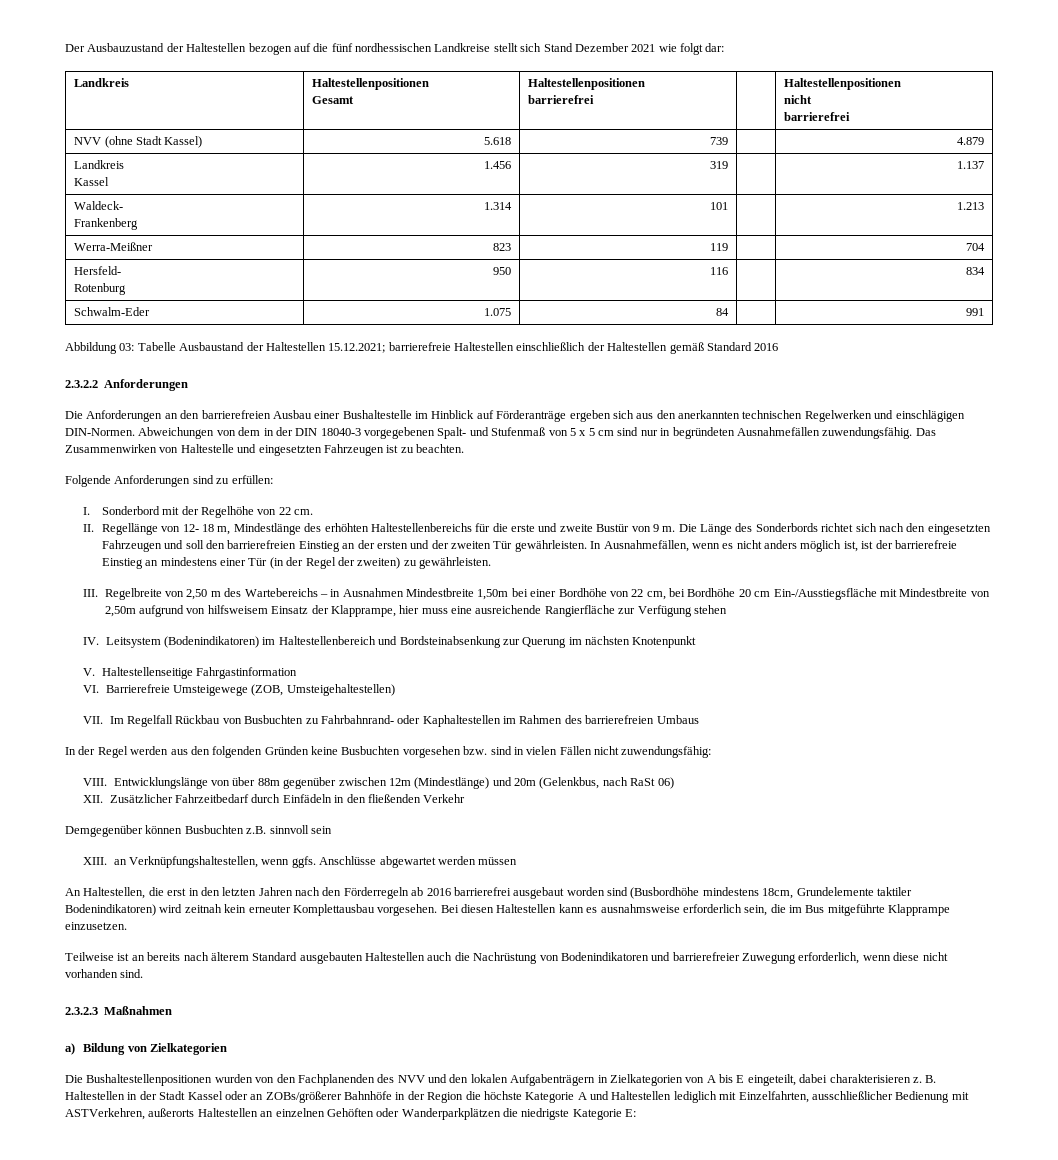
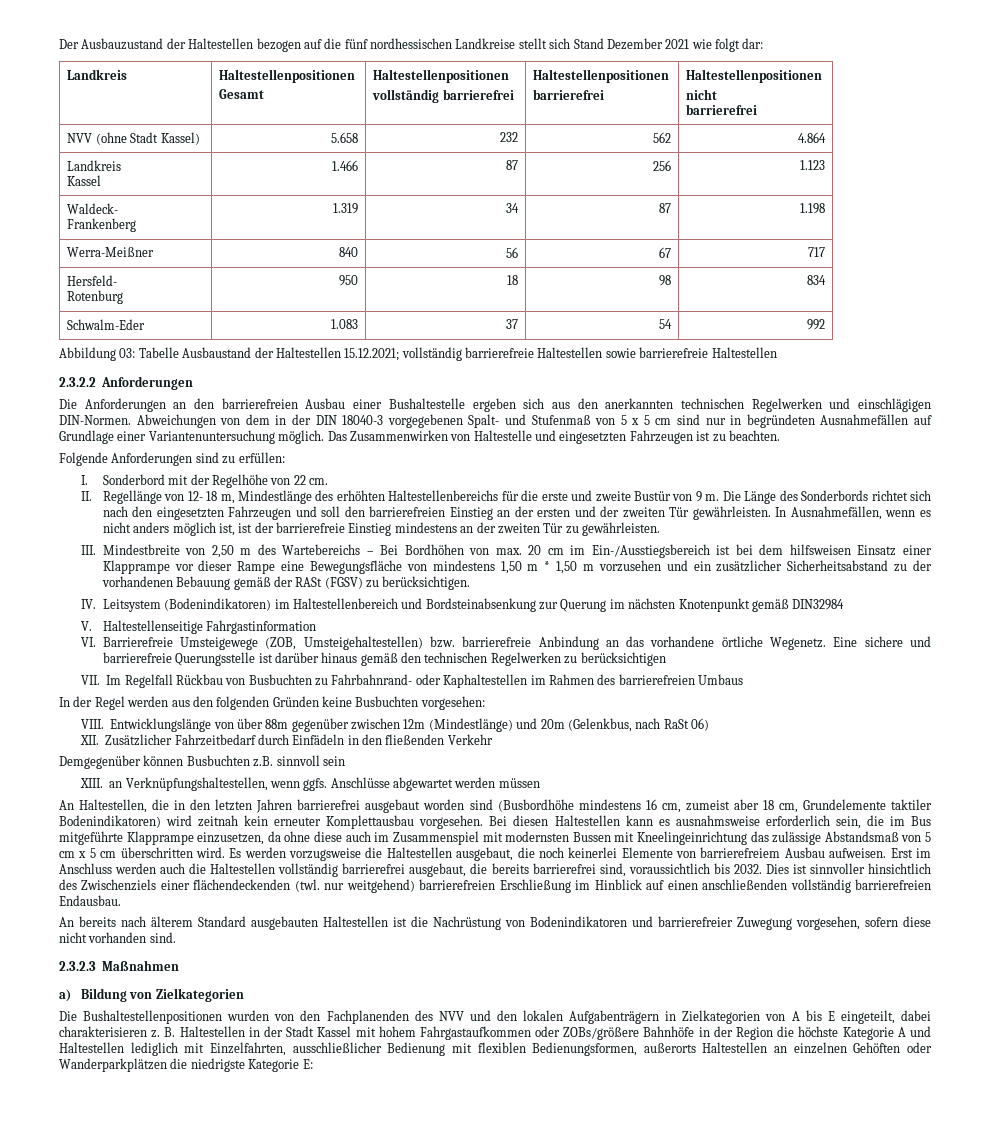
  Landkreis | Haltestellenpositionen
  Gesamt | Haltestellenpositionen
- barrierefrei | | Haltestellenpositionen
+ vollständig barrierefrei | Haltestellenpositionen
+ barrierefrei | Haltestellenpositionen
- NVV (ohne Stadt Kassel) | 5.618 | 739 | | 4.879
+ NVV (ohne Stadt Kassel) | 5.658 | 232 | 562 | 4.864
  Landkreis
- Kassel | 1.456 | 319 | | 1.137
+ Kassel | 1.466 | 87 | 256 | 1.123
  Waldeck-
- Frankenberg | 1.314 | 101 | | 1.213
- Werra-Meißner | 823 | 119 | | 704
+ Frankenberg | 1.319 | 34 | 87 | 1.198
+ Werra-Meißner | 840 | 56 | 67 | 717
  Hersfeld-
- Rotenburg | 950 | 116 | | 834
+ Rotenburg | 950 | 18 | 98 | 834
- Schwalm-Eder | 1.075 | 84 | | 991
+ Schwalm-Eder | 1.083 | 37 | 54 | 992
- Abbildung 03: Tabelle Ausbaustand der Haltestellen 15.12.2021; barrierefreie Haltestellen einschließlich der Haltestellen gemäß Standard 2016
+ Abbildung 03: Tabelle Ausbaustand der Haltestellen 15.12.2021; vollständig barrierefreie Haltestellen sowie barrierefreie Haltestellen
- Die Anforderungen an den barrierefreien Ausbau einer Bushaltestelle im Hinblick auf Förderanträge ergeben sich aus den anerkannten technischen Regelwerken und einschlägigen DIN-Normen.
+ Die Anforderungen an den barrierefreien Ausbau einer Bushaltestelle ergeben sich aus den anerkannten technischen Regelwerken und einschlägigen DIN-Normen.
- Abweichungen von dem in der DIN 18040-3 vorgegebenen Spalt- und Stufenmaß von 5 x 5 cm sind nur in begründeten Ausnahmefällen zuwendungsfähig.
+ Abweichungen von dem in der DIN 18040-3 vorgegebenen Spalt- und Stufenmaß von 5 x 5 cm sind nur in begründeten Ausnahmefällen auf Grundlage einer Variantenuntersuchung möglich.
- In Ausnahmefällen, wenn es nicht anders möglich ist, ist der barrierefreie Einstieg an mindestens einer Tür (in der Regel der zweiten) zu gewährleisten.
+ In Ausnahmefällen, wenn es nicht anders möglich ist, ist der barrierefreie Einstieg mindestens an der zweiten Tür zu gewährleisten.
- III. Regelbreite von 2,50 m des Wartebereichs – in Ausnahmen Mindestbreite 1,50m bei einer Bordhöhe von 22 cm, bei Bordhöhe 20 cm Ein-/Ausstiegsfläche mit Mindestbreite von 2,50m aufgrund von hilfsweisem Einsatz der Klapprampe, hier muss eine ausreichende Rangierfläche zur Verfügung stehen
+ III. Mindestbreite von 2,50 m des Wartebereichs – Bei Bordhöhen von max. 20 cm im Ein-/Ausstiegsbereich ist bei dem hilfsweisen Einsatz einer Klapprampe vor dieser Rampe eine Bewegungsfläche von mindestens 1,50 m * 1,50 m vorzusehen und ein zusätzlicher Sicherheitsabstand zu der vorhandenen Bebauung gemäß der RASt (FGSV) zu berücksichtigen.
- IV. Leitsystem (Bodenindikatoren) im Haltestellenbereich und Bordsteinabsenkung zur Querung im nächsten Knotenpunkt
+ IV. Leitsystem (Bodenindikatoren) im Haltestellenbereich und Bordsteinabsenkung zur Querung im nächsten Knotenpunkt gemäß DIN32984
- VI. Barrierefreie Umsteigewege (ZOB, Umsteigehaltestellen)
+ VI. Barrierefreie Umsteigewege (ZOB, Umsteigehaltestellen) bzw. barrierefreie Anbindung an das vorhandene örtliche Wegenetz. Eine sichere und barrierefreie Querungsstelle ist darüber hinaus gemäß den technischen Regelwerken zu berücksichtigen
- In der Regel werden aus den folgenden Gründen keine Busbuchten vorgesehen bzw. sind in vielen Fällen nicht zuwendungsfähig:
+ In der Regel werden aus den folgenden Gründen keine Busbuchten vorgesehen:
- An Haltestellen, die erst in den letzten Jahren nach den Förderregeln ab 2016 barrierefrei ausgebaut worden sind (Busbordhöhe mindestens 18cm, Grundelemente taktiler Bodenindikatoren) wird zeitnah kein erneuter Komplettausbau vorgesehen.
+ An Haltestellen, die in den letzten Jahren barrierefrei ausgebaut worden sind (Busbordhöhe mindestens 16 cm, zumeist aber 18 cm, Grundelemente taktiler Bodenindikatoren) wird zeitnah kein erneuter Komplettausbau vorgesehen.
- Bei diesen Haltestellen kann es ausnahmsweise erforderlich sein, die im Bus mitgeführte Klapprampe einzusetzen.
- Teilweise ist an bereits nach älterem Standard ausgebauten Haltestellen auch die Nachrüstung von Bodenindikatoren und barrierefreier Zuwegung erforderlich, wenn diese nicht vorhanden sind.
+ Bei diesen Haltestellen kann es ausnahmsweise erforderlich sein, die im Bus mitgeführte Klapprampe einzusetzen, da ohne diese auch im Zusammenspiel mit modernsten Bussen mit Kneelingeinrichtung das zulässige Abstandsmaß von 5 cm x 5 cm überschritten wird. Es werden vorzugsweise die Haltestellen ausgebaut, die noch keinerlei Elemente von barrierefreiem Ausbau aufweisen. Erst im Anschluss werden auch die Haltestellen vollständig barrierefrei ausgebaut, die bereits barrierefrei sind, voraussichtlich bis 2032. Dies ist sinnvoller hinsichtlich des Zwischenziels einer flächendeckenden (twl. nur weitgehend) barrierefreien Erschließung im Hinblick auf einen anschließenden vollständig barrierefreien Endausbau.
+ An bereits nach älterem Standard ausgebauten Haltestellen ist die Nachrüstung von Bodenindikatoren und barrierefreier Zuwegung vorgesehen, sofern diese nicht vorhanden sind.
- B. Haltestellen in der Stadt Kassel oder an ZOBs/größerer Bahnhöfe in der Region die höchste Kategorie A und Haltestellen lediglich mit Einzelfahrten, ausschließlicher Bedienung mit ASTVerkehren, außerorts Haltestellen an einzelnen Gehöften oder Wanderparkplätzen die niedrigste Kategorie E:
+ B. Haltestellen in der Stadt Kassel mit hohem Fahrgastaufkommen oder ZOBs/größere Bahnhöfe in der Region die höchste Kategorie A und Haltestellen lediglich mit Einzelfahrten, ausschließlicher Bedienung mit flexiblen Bedienungsformen, außerorts Haltestellen an einzelnen Gehöften oder Wanderparkplätzen die niedrigste Kategorie E:

